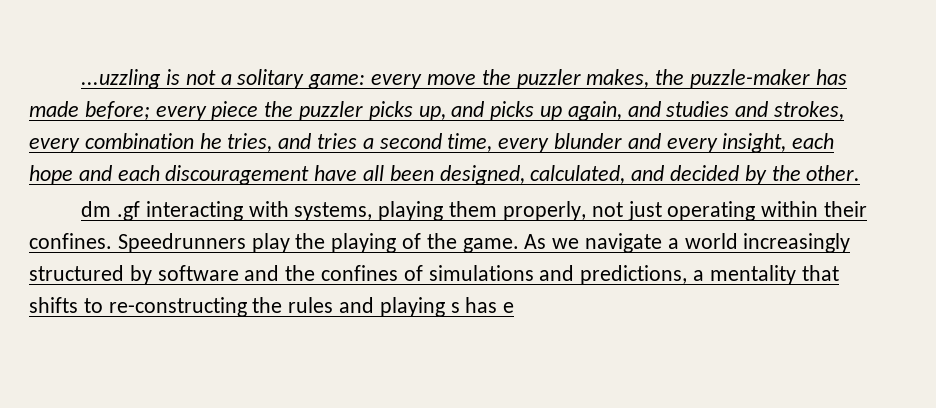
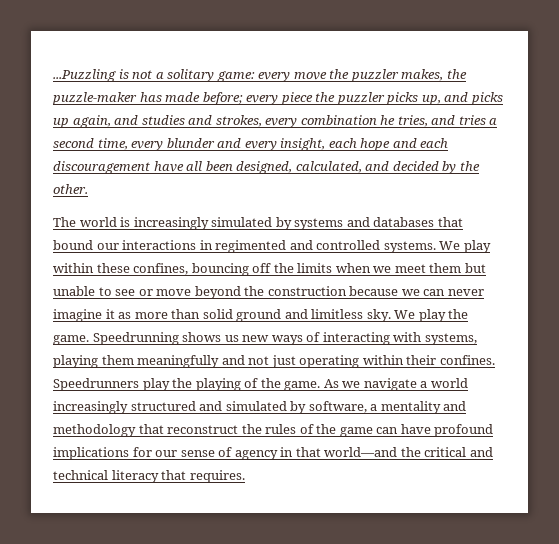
- ...uzzling is not a solitary game: every move the puzzler makes, the puzzle-maker has made before; every piece the puzzler picks up, and picks up again, and studies and strokes, every combination he tries, and tries a second time, every blunder and every insight, each hope and each discouragement have all been designed, calculated, and decided by the other.
+ ...Puzzling is not a solitary game: every move the puzzler makes, the puzzle-maker has made before; every piece the puzzler picks up, and picks up again, and studies and strokes, every combination he tries, and tries a second time, every blunder and every insight, each hope and each discouragement have all been designed, calculated, and decided by the other.
- dm .gf interacting with systems, playing them properly, not just operating within their confines.
+ The world is increasingly simulated by systems and databases that bound our interactions in regimented and controlled systems. We play within these confines, bouncing off the limits when we meet them but unable to see or move beyond the construction because we can never imagine it as more than solid ground and limitless sky. We play the game. Speedrunning shows us new ways of interacting with systems, playing them meaningfully and not just operating within their confines.
- As we navigate a world increasingly structured by software and the confines of simulations and predictions, a mentality that shifts to re-constructing the rules and playing s has e
+ As we navigate a world increasingly structured and simulated by software, a mentality and methodology that reconstruct the rules of the game can have profound implications for our sense of agency in that world—and the critical and technical literacy that requires.

